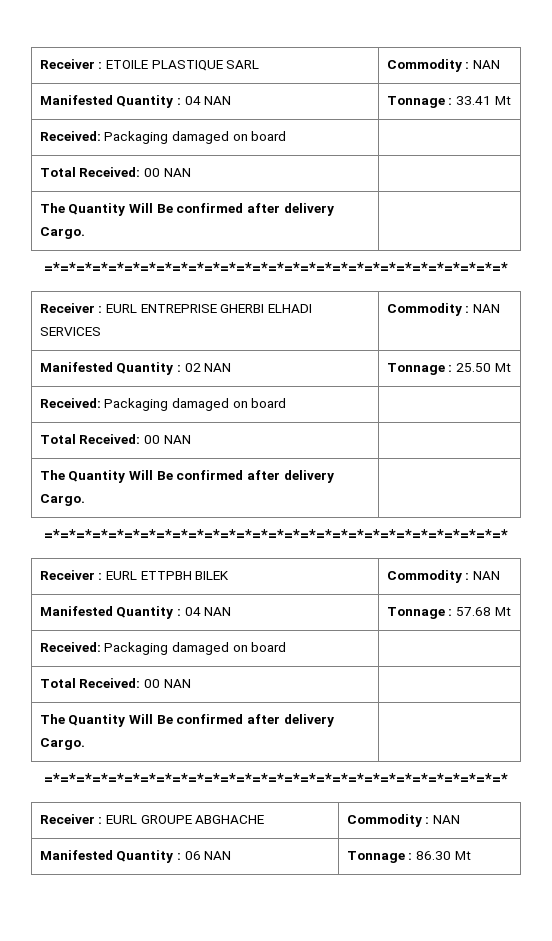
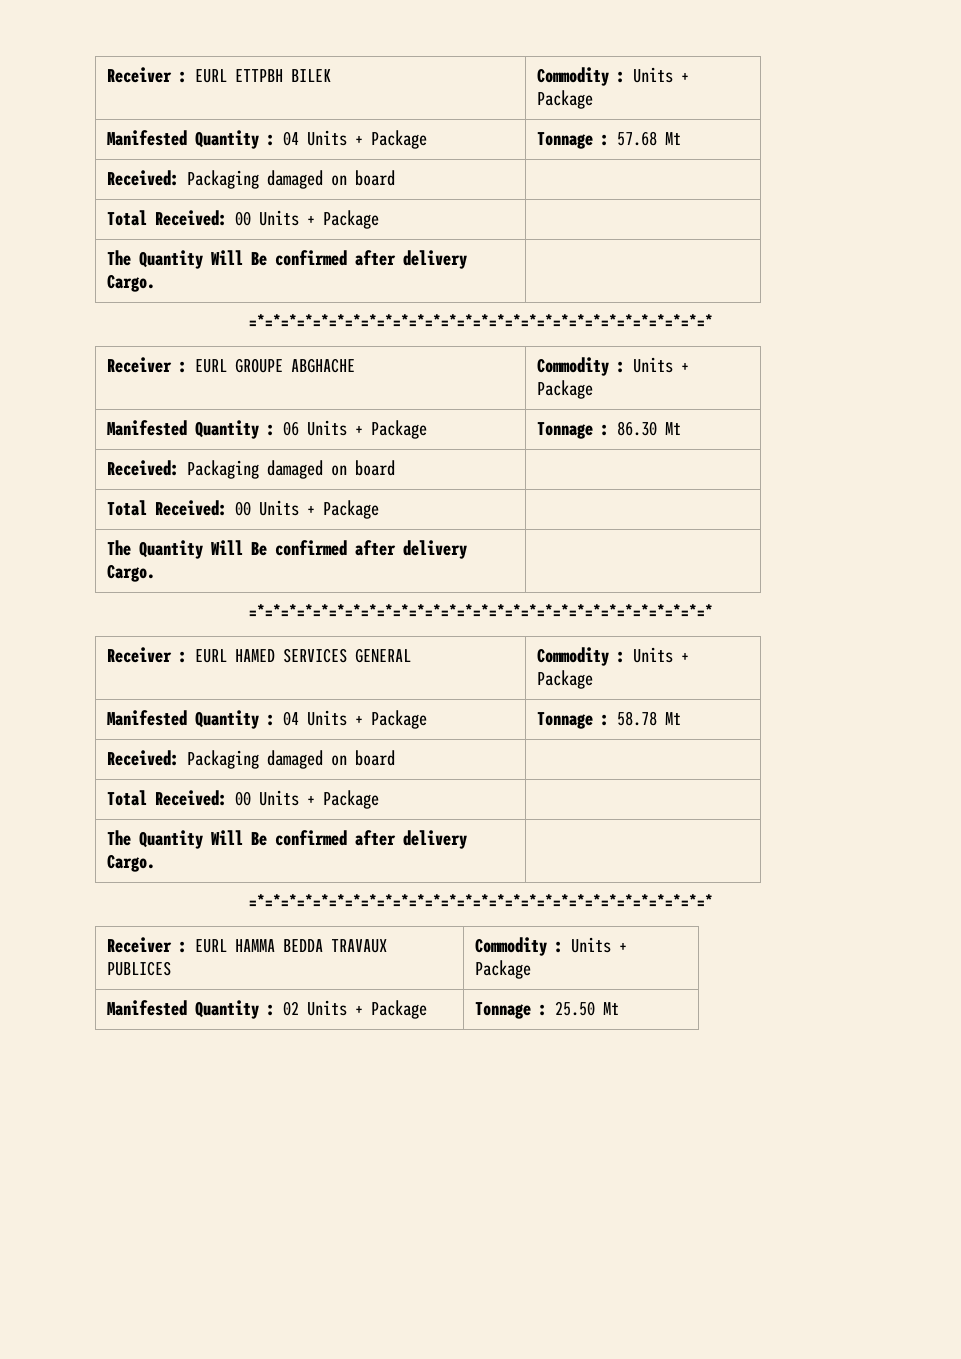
- Receiver : ETOILE PLASTIQUE SARL | Commodity : NAN
- Manifested Quantity : 04 NAN | Tonnage : 33.41 Mt
+ Receiver : EURL ETTPBH BILEK | Commodity : Units + Package
+ Manifested Quantity : 04 Units + Package | Tonnage : 57.68 Mt
  Received: Packaging damaged on board |
- Total Received: 00 NAN |
- The Quantity Will Be confirmed after delivery Cargo. |
- =*=*=*=*=*=*=*=*=*=*=*=*=*=*=*=*=*=*=*=*=*=*=*=*=*=*=*=*=*
- Receiver : EURL ENTREPRISE GHERBI ELHADI SERVICES | Commodity : NAN
- Manifested Quantity : 02 NAN | Tonnage : 25.50 Mt
- Received: Packaging damaged on board |
- Total Received: 00 NAN |
- The Quantity Will Be confirmed after delivery Cargo. |
- =*=*=*=*=*=*=*=*=*=*=*=*=*=*=*=*=*=*=*=*=*=*=*=*=*=*=*=*=*
- Receiver : EURL ETTPBH BILEK | Commodity : NAN
- Manifested Quantity : 04 NAN | Tonnage : 57.68 Mt
- Received: Packaging damaged on board |
- Total Received: 00 NAN |
+ Total Received: 00 Units + Package |
- Receiver : EURL GROUPE ABGHACHE | Commodity : NAN
+ Receiver : EURL GROUPE ABGHACHE | Commodity : Units + Package
- Manifested Quantity : 06 NAN | Tonnage : 86.30 Mt
+ Manifested Quantity : 06 Units + Package | Tonnage : 86.30 Mt
+ Received: Packaging damaged on board |
+ Total Received: 00 Units + Package |
+ The Quantity Will Be confirmed after delivery Cargo. |
+ =*=*=*=*=*=*=*=*=*=*=*=*=*=*=*=*=*=*=*=*=*=*=*=*=*=*=*=*=*
+ Receiver : EURL HAMED SERVICES GENERAL | Commodity : Units + Package
+ Manifested Quantity : 04 Units + Package | Tonnage : 58.78 Mt
+ Received: Packaging damaged on board |
+ Total Received: 00 Units + Package |
+ The Quantity Will Be confirmed after delivery Cargo. |
+ =*=*=*=*=*=*=*=*=*=*=*=*=*=*=*=*=*=*=*=*=*=*=*=*=*=*=*=*=*
+ Receiver : EURL HAMMA BEDDA TRAVAUX PUBLICES | Commodity : Units + Package
+ Manifested Quantity : 02 Units + Package | Tonnage : 25.50 Mt

